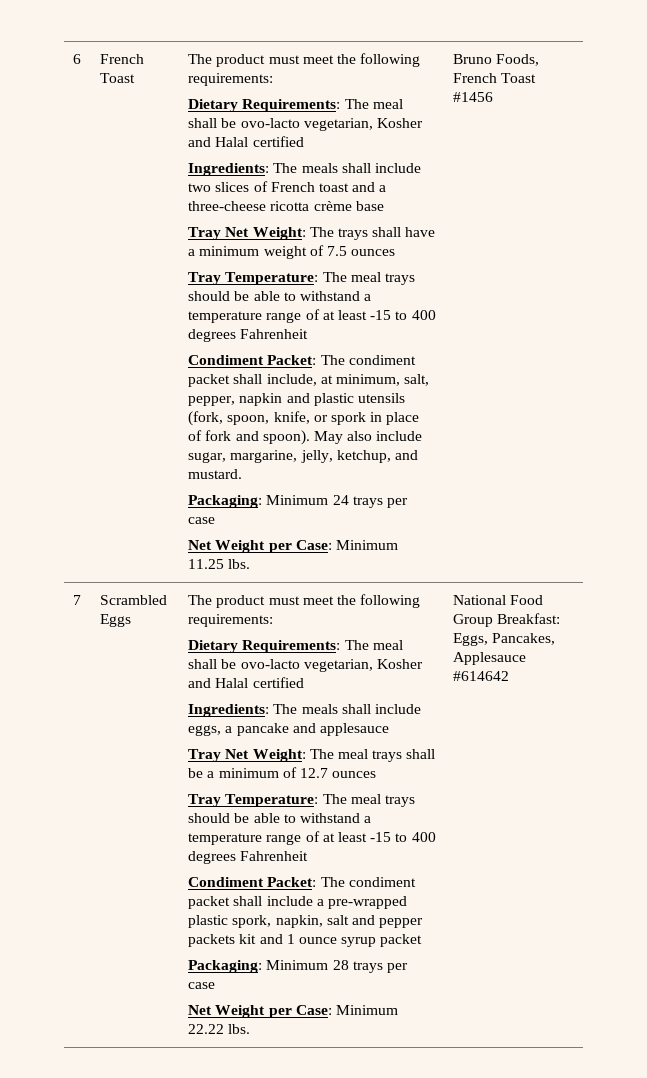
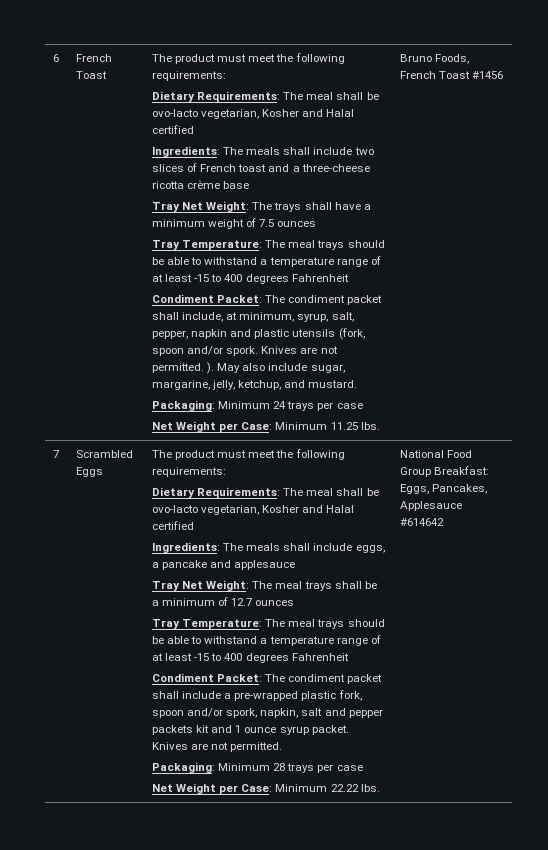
- Condiment Packet: The condiment packet shall include, at minimum, salt, pepper, napkin and plastic utensils (fork, spoon, knife, or spork in place of fork and spoon).
+ Condiment Packet: The condiment packet shall include, at minimum, syrup, salt, pepper, napkin and plastic utensils (fork, spoon and/or spork. Knives are not permitted. ).
- Condiment Packet: The condiment packet shall include a pre-wrapped plastic spork, napkin, salt and pepper packets kit and 1 ounce syrup packet
+ Condiment Packet: The condiment packet shall include a pre-wrapped plastic fork, spoon and/or spork, napkin, salt and pepper packets kit and 1 ounce syrup packet. Knives are not permitted.

